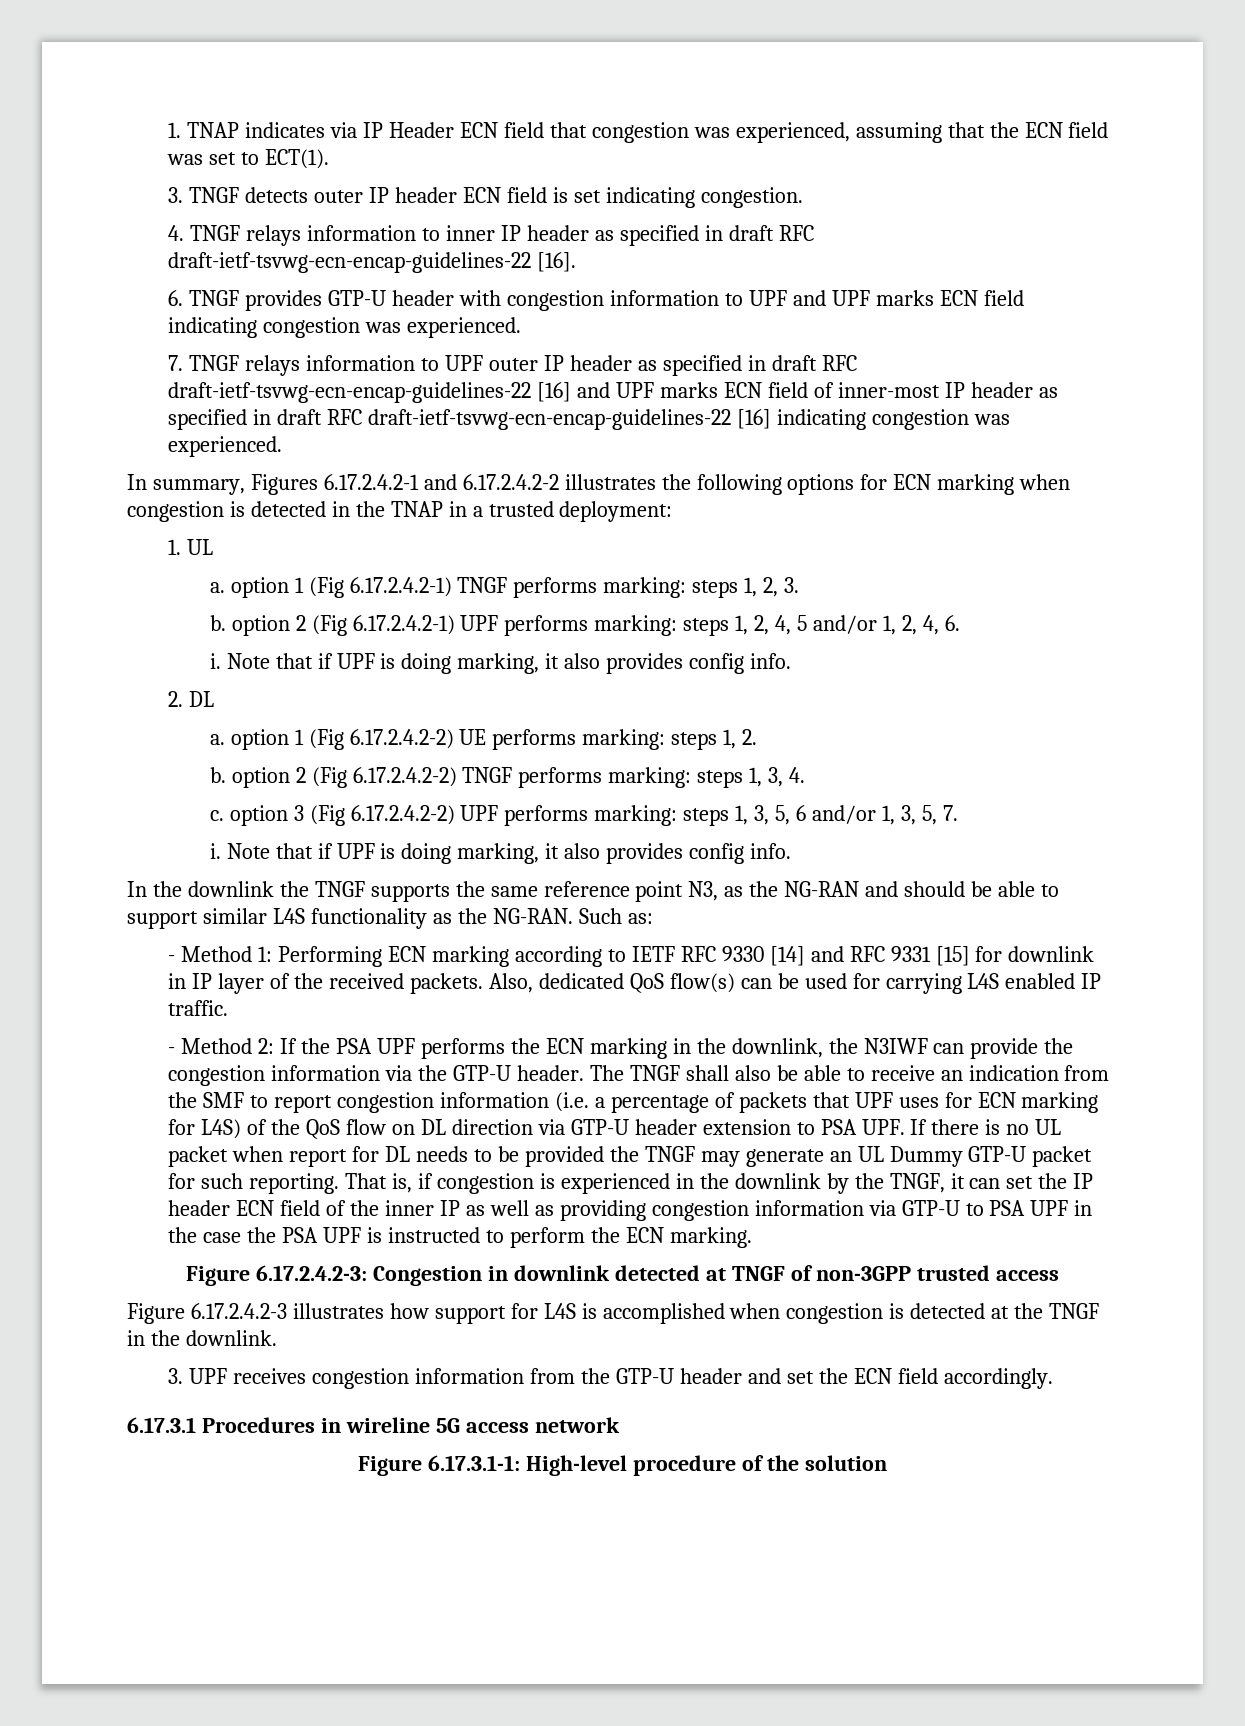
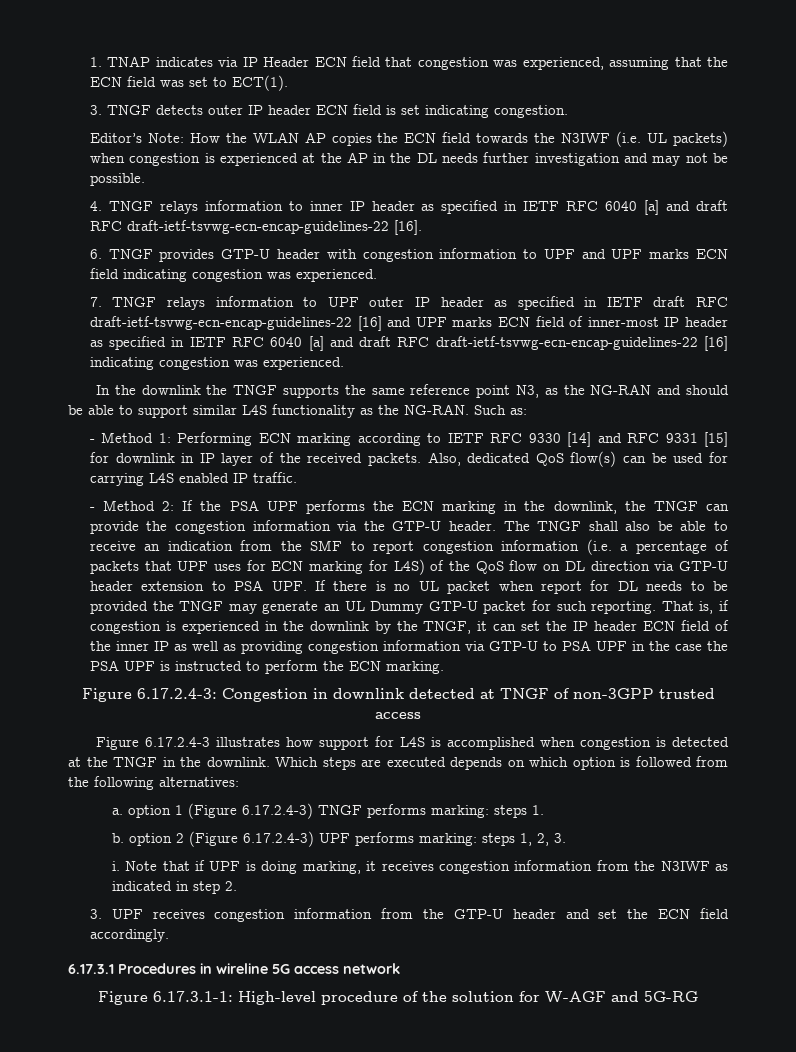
+ Editor’s Note: How the WLAN AP copies the ECN field towards the N3IWF (i.e. UL packets) when congestion is experienced at the AP in the DL needs further investigation and may not be possible.
- 4. TNGF relays information to inner IP header as specified in draft RFC draft-ietf-tsvwg-ecn-encap-guidelines-22 [16].
+ 4. TNGF relays information to inner IP header as specified in IETF RFC 6040 [a] and draft RFC draft-ietf-tsvwg-ecn-encap-guidelines-22 [16].
- 7. TNGF relays information to UPF outer IP header as specified in draft RFC draft-ietf-tsvwg-ecn-encap-guidelines-22 [16] and UPF marks ECN field of inner-most IP header as specified in draft RFC draft-ietf-tsvwg-ecn-encap-guidelines-22 [16] indicating congestion was experienced.
+ 7. TNGF relays information to UPF outer IP header as specified in IETF draft RFC draft-ietf-tsvwg-ecn-encap-guidelines-22 [16] and UPF marks ECN field of inner-most IP header as specified in IETF RFC 6040 [a] and draft RFC draft-ietf-tsvwg-ecn-encap-guidelines-22 [16] indicating congestion was experienced.
- In summary, Figures 6.17.2.4.2-1 and 6.17.2.4.2-2 illustrates the following options for ECN marking when congestion is detected in the TNAP in a trusted deployment:
- 1. UL
- a. option 1 (Fig 6.17.2.4.2-1) TNGF performs marking: steps 1, 2, 3.
- b. option 2 (Fig 6.17.2.4.2-1) UPF performs marking: steps 1, 2, 4, 5 and/or 1, 2, 4, 6.
- i. Note that if UPF is doing marking, it also provides config info.
- 2. DL
- a. option 1 (Fig 6.17.2.4.2-2) UE performs marking: steps 1, 2.
- b. option 2 (Fig 6.17.2.4.2-2) TNGF performs marking: steps 1, 3, 4.
- c. option 3 (Fig 6.17.2.4.2-2) UPF performs marking: steps 1, 3, 5, 6 and/or 1, 3, 5, 7.
- i. Note that if UPF is doing marking, it also provides config info.
- - Method 2: If the PSA UPF performs the ECN marking in the downlink, the N3IWF can provide the congestion information via the GTP-U header.
+ - Method 2: If the PSA UPF performs the ECN marking in the downlink, the TNGF can provide the congestion information via the GTP-U header.
- Figure 6.17.2.4.2-3: Congestion in downlink detected at TNGF of non-3GPP trusted access
+ Figure 6.17.2.4-3: Congestion in downlink detected at TNGF of non-3GPP trusted access
- Figure 6.17.2.4.2-3 illustrates how support for L4S is accomplished when congestion is detected at the TNGF in the downlink.
+ Figure 6.17.2.4-3 illustrates how support for L4S is accomplished when congestion is detected at the TNGF in the downlink. Which steps are executed depends on which option is followed from the following alternatives:
+ a. option 1 (Figure 6.17.2.4-3) TNGF performs marking: steps 1.
+ b. option 2 (Figure 6.17.2.4-3) UPF performs marking: steps 1, 2, 3.
+ i. Note that if UPF is doing marking, it receives congestion information from the N3IWF as indicated in step 2.
- Figure 6.17.3.1-1: High-level procedure of the solution
+ Figure 6.17.3.1-1: High-level procedure of the solution for W-AGF and 5G-RG

